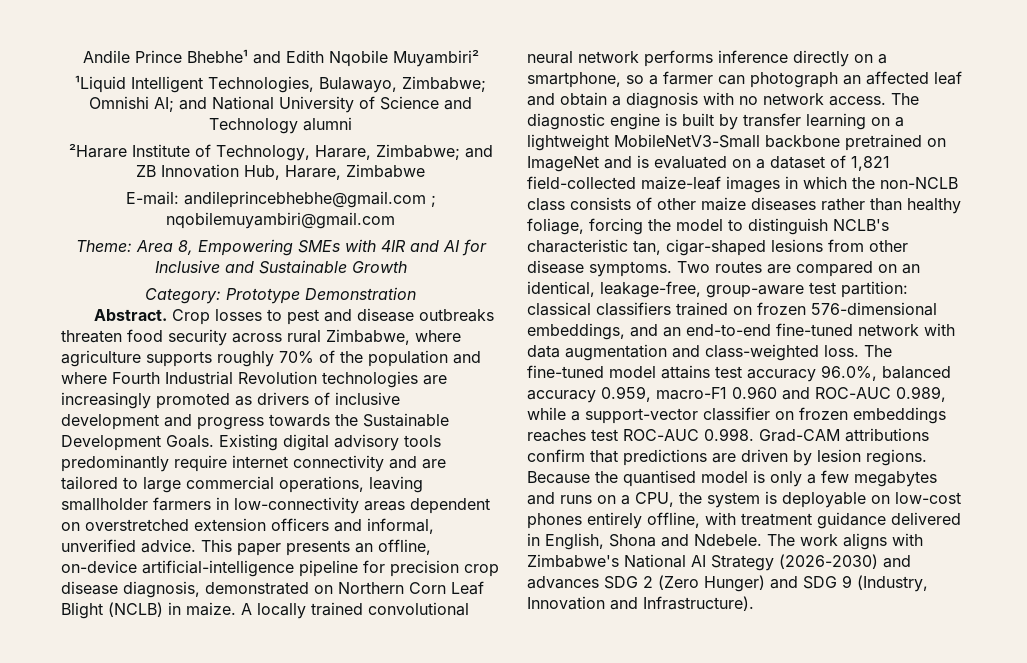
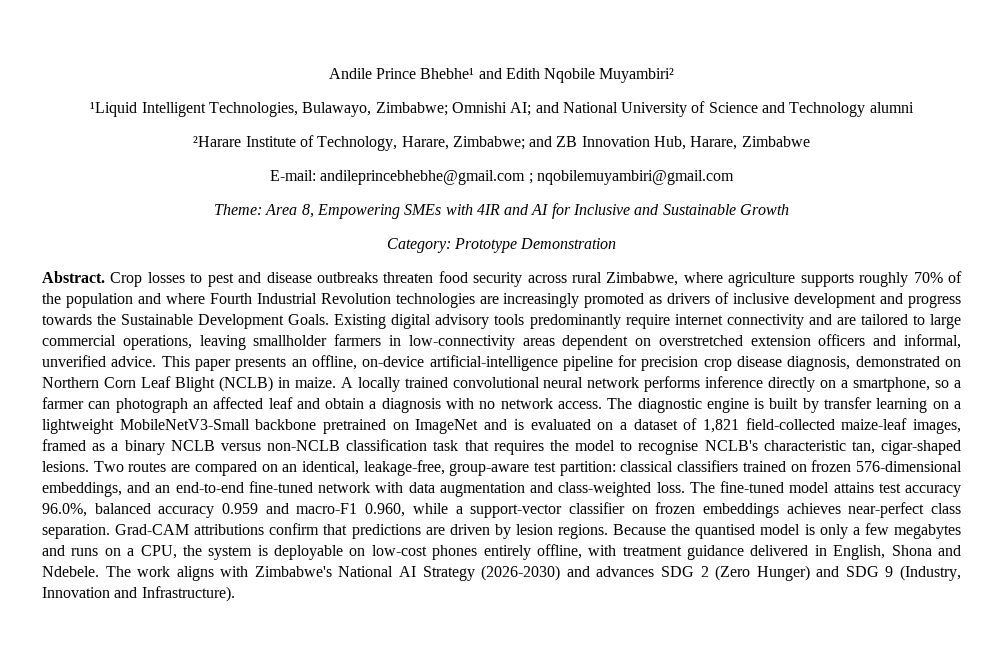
- The diagnostic engine is built by transfer learning on a lightweight MobileNetV3-Small backbone pretrained on ImageNet and is evaluated on a dataset of 1,821 field-collected maize-leaf images in which the non-NCLB class consists of other maize diseases rather than healthy foliage, forcing the model to distinguish NCLB's characteristic tan, cigar-shaped lesions from other disease symptoms.
+ The diagnostic engine is built by transfer learning on a lightweight MobileNetV3-Small backbone pretrained on ImageNet and is evaluated on a dataset of 1,821 field-collected maize-leaf images, framed as a binary NCLB versus non-NCLB classification task that requires the model to recognise NCLB's characteristic tan, cigar-shaped lesions.
- The fine-tuned model attains test accuracy 96.0%, balanced accuracy 0.959, macro-F1 0.960 and ROC-AUC 0.989, while a support-vector classifier on frozen embeddings reaches test ROC-AUC 0.998. Grad-CAM attributions confirm that predictions are driven by lesion regions.
+ The fine-tuned model attains test accuracy 96.0%, balanced accuracy 0.959 and macro-F1 0.960, while a support-vector classifier on frozen embeddings achieves near-perfect class separation. Grad-CAM attributions confirm that predictions are driven by lesion regions.

